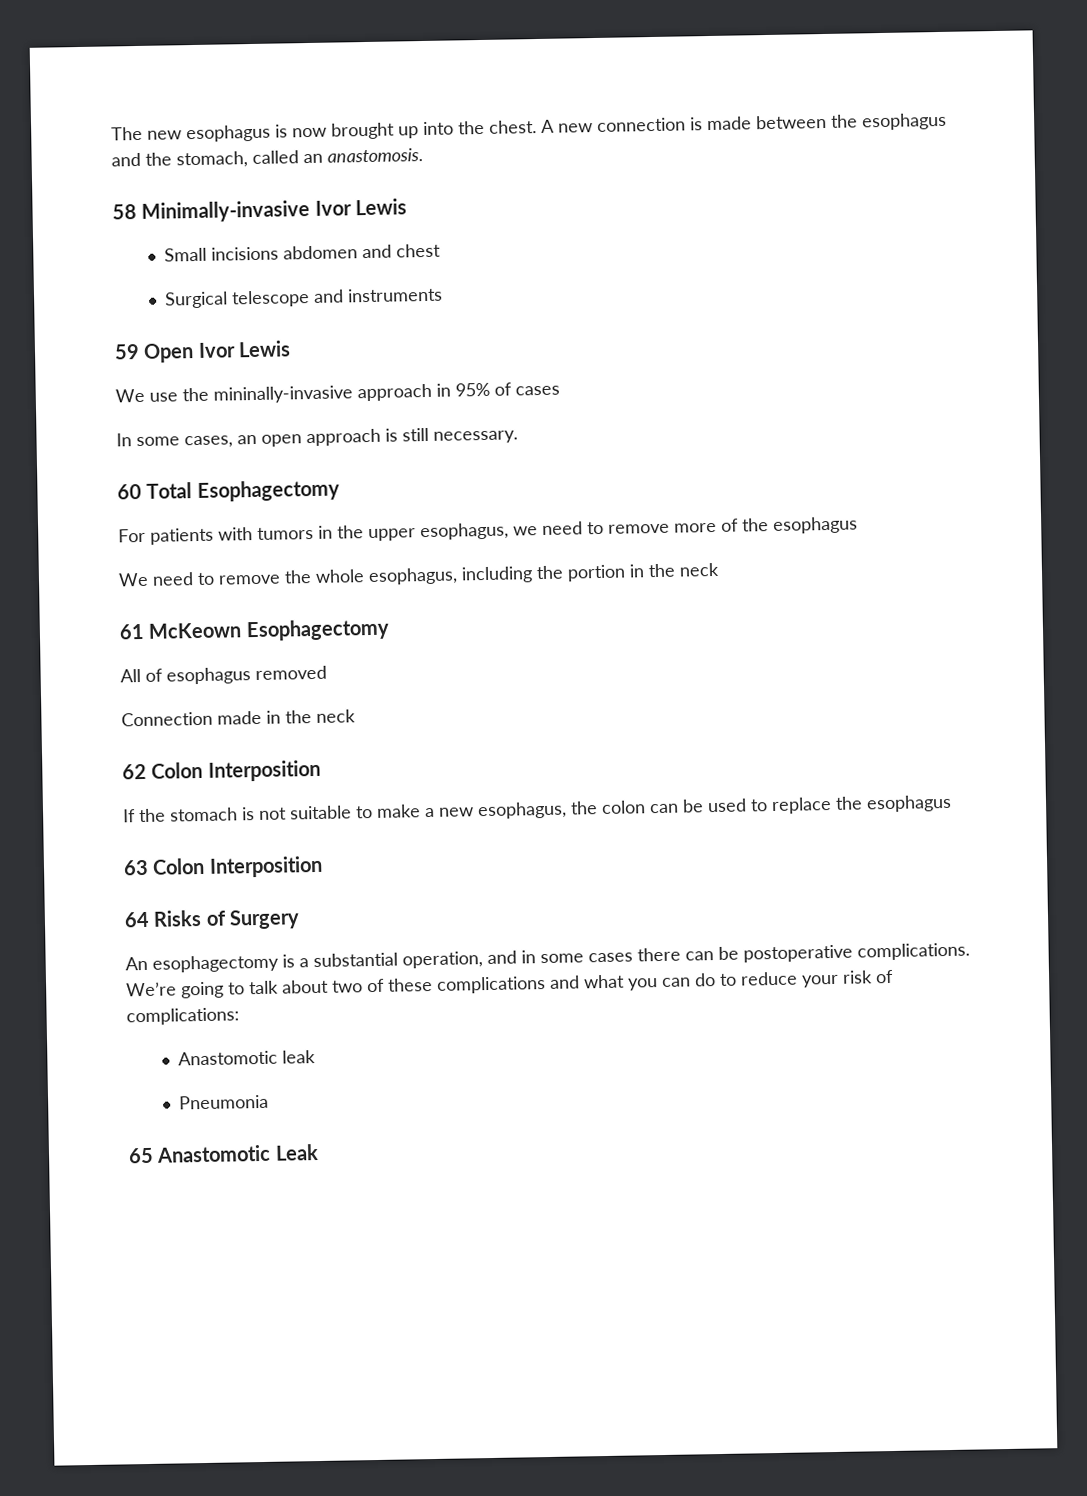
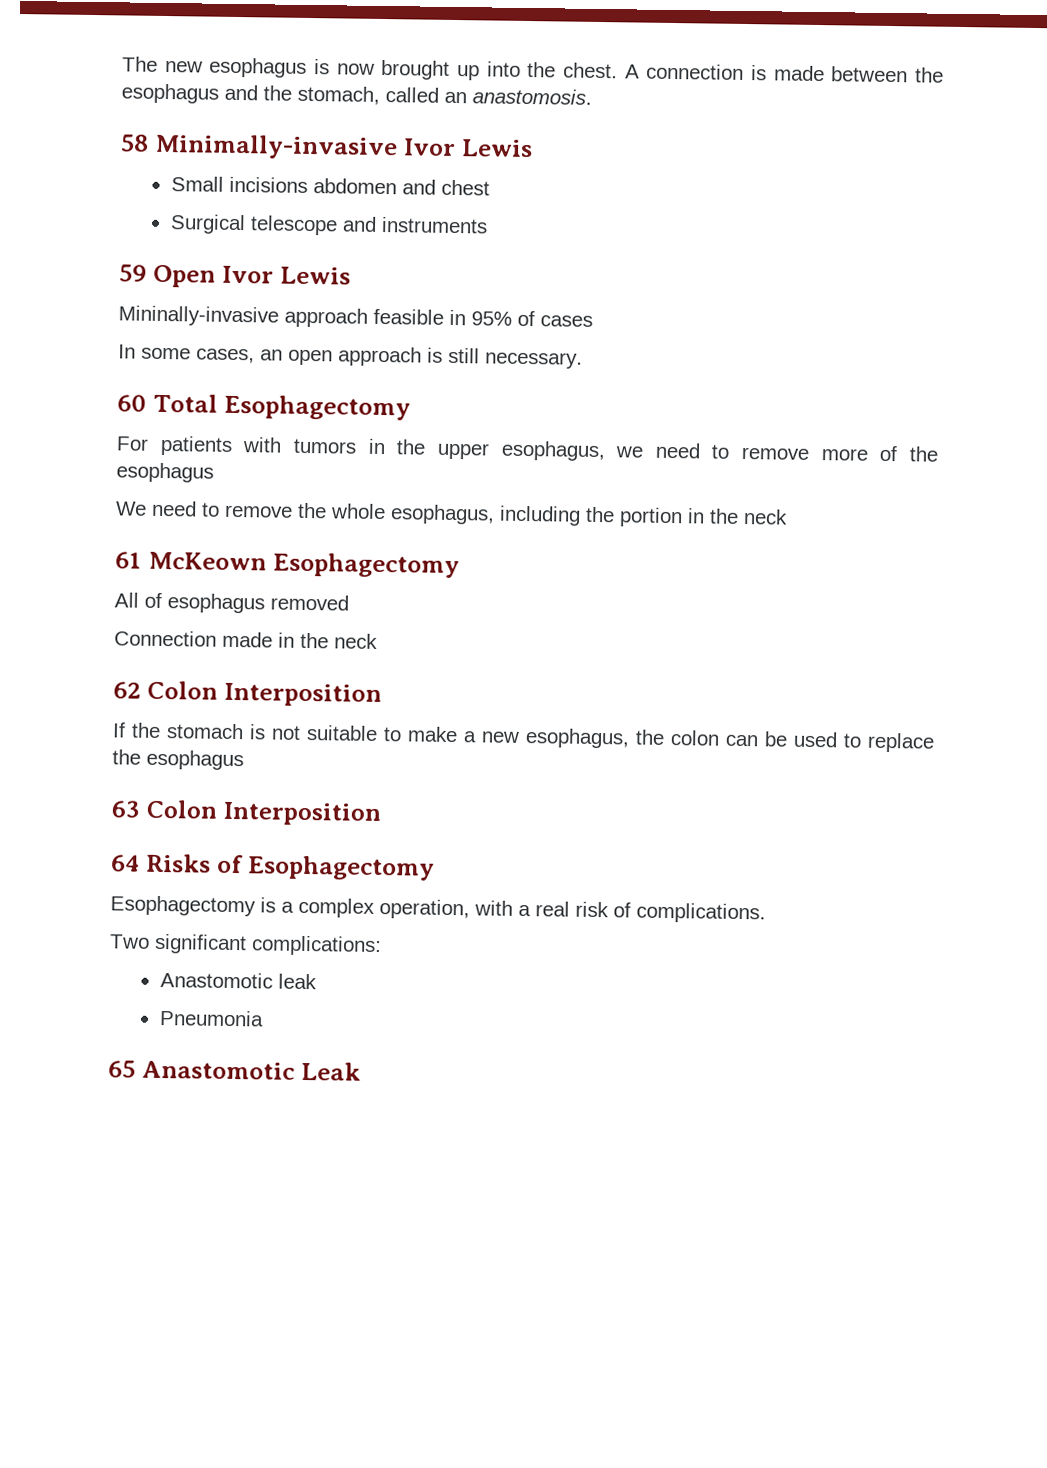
- A new connection is made between the esophagus and the stomach, called an anastomosis.
+ A connection is made between the esophagus and the stomach, called an anastomosis.
- We use the mininally-invasive approach in 95% of cases
+ Mininally-invasive approach feasible in 95% of cases
- 64 Risks of Surgery
- An esophagectomy is a substantial operation, and in some cases there can be postoperative complications. We’re going to talk about two of these complications and what you can do to reduce your risk of complications:
+ 64 Risks of Esophagectomy
+ Esophagectomy is a complex operation, with a real risk of complications.
+ Two significant complications:

